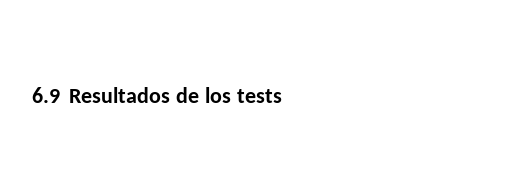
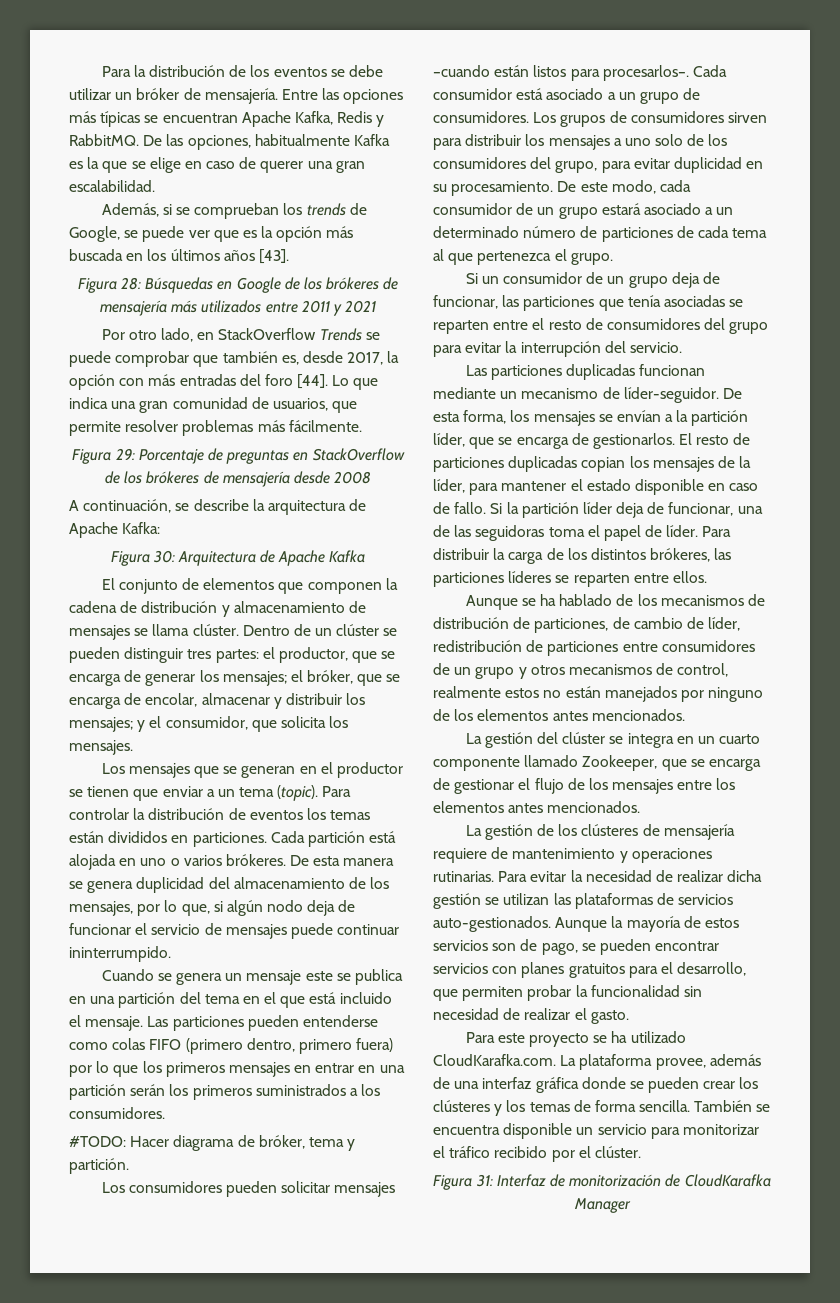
- 6.9 Resultados de los tests
+ Para la distribución de los eventos se debe utilizar un bróker de mensajería. Entre las opciones más típicas se encuentran Apache Kafka, Redis y RabbitMQ. De las opciones, habitualmente Kafka es la que se elige en caso de querer una gran escalabilidad.
+ Además, si se comprueban los trends de Google, se puede ver que es la opción más buscada en los últimos años [43].
+ Figura 28: Búsquedas en Google de los brókeres de mensajería más utilizados entre 2011 y 2021
+ Por otro lado, en StackOverflow Trends se puede comprobar que también es, desde 2017, la opción con más entradas del foro [44]. Lo que indica una gran comunidad de usuarios, que permite resolver problemas más fácilmente.
+ Figura 29: Porcentaje de preguntas en StackOverflow de los brókeres de mensajería desde 2008
+ A continuación, se describe la arquitectura de Apache Kafka:
+ Figura 30: Arquitectura de Apache Kafka
+ El conjunto de elementos que componen la cadena de distribución y almacenamiento de mensajes se llama clúster. Dentro de un clúster se pueden distinguir tres partes: el productor, que se encarga de generar los mensajes; el bróker, que se encarga de encolar, almacenar y distribuir los mensajes; y el consumidor, que solicita los mensajes.
+ Los mensajes que se generan en el productor se tienen que enviar a un tema (topic). Para controlar la distribución de eventos los temas están divididos en particiones. Cada partición está alojada en uno o varios brókeres. De esta manera se genera duplicidad del almacenamiento de los mensajes, por lo que, si algún nodo deja de funcionar el servicio de mensajes puede continuar ininterrumpido.
+ Cuando se genera un mensaje este se publica en una partición del tema en el que está incluido el mensaje. Las particiones pueden entenderse como colas FIFO (primero dentro, primero fuera) por lo que los primeros mensajes en entrar en una partición serán los primeros suministrados a los consumidores.
+ #TODO: Hacer diagrama de bróker, tema y partición.
+ Los consumidores pueden solicitar mensajes –cuando están listos para procesarlos–. Cada consumidor está asociado a un grupo de consumidores. Los grupos de consumidores sirven para distribuir los mensajes a uno solo de los consumidores del grupo, para evitar duplicidad en su procesamiento. De este modo, cada consumidor de un grupo estará asociado a un determinado número de particiones de cada tema al que pertenezca el grupo.
+ Si un consumidor de un grupo deja de funcionar, las particiones que tenía asociadas se reparten entre el resto de consumidores del grupo para evitar la interrupción del servicio.
+ Las particiones duplicadas funcionan mediante un mecanismo de líder-seguidor. De esta forma, los mensajes se envían a la partición líder, que se encarga de gestionarlos. El resto de particiones duplicadas copian los mensajes de la líder, para mantener el estado disponible en caso de fallo. Si la partición líder deja de funcionar, una de las seguidoras toma el papel de líder. Para distribuir la carga de los distintos brókeres, las particiones líderes se reparten entre ellos.
+ Aunque se ha hablado de los mecanismos de distribución de particiones, de cambio de líder, redistribución de particiones entre consumidores de un grupo y otros mecanismos de control, realmente estos no están manejados por ninguno de los elementos antes mencionados.
+ La gestión del clúster se integra en un cuarto componente llamado Zookeeper, que se encarga de gestionar el flujo de los mensajes entre los elementos antes mencionados.
+ La gestión de los clústeres de mensajería requiere de mantenimiento y operaciones rutinarias. Para evitar la necesidad de realizar dicha gestión se utilizan las plataformas de servicios auto-gestionados. Aunque la mayoría de estos servicios son de pago, se pueden encontrar servicios con planes gratuitos para el desarrollo, que permiten probar la funcionalidad sin necesidad de realizar el gasto.
+ Para este proyecto se ha utilizado CloudKarafka.com. La plataforma provee, además de una interfaz gráfica donde se pueden crear los clústeres y los temas de forma sencilla. También se encuentra disponible un servicio para monitorizar el tráfico recibido por el clúster.
+ Figura 31: Interfaz de monitorización de CloudKarafka Manager

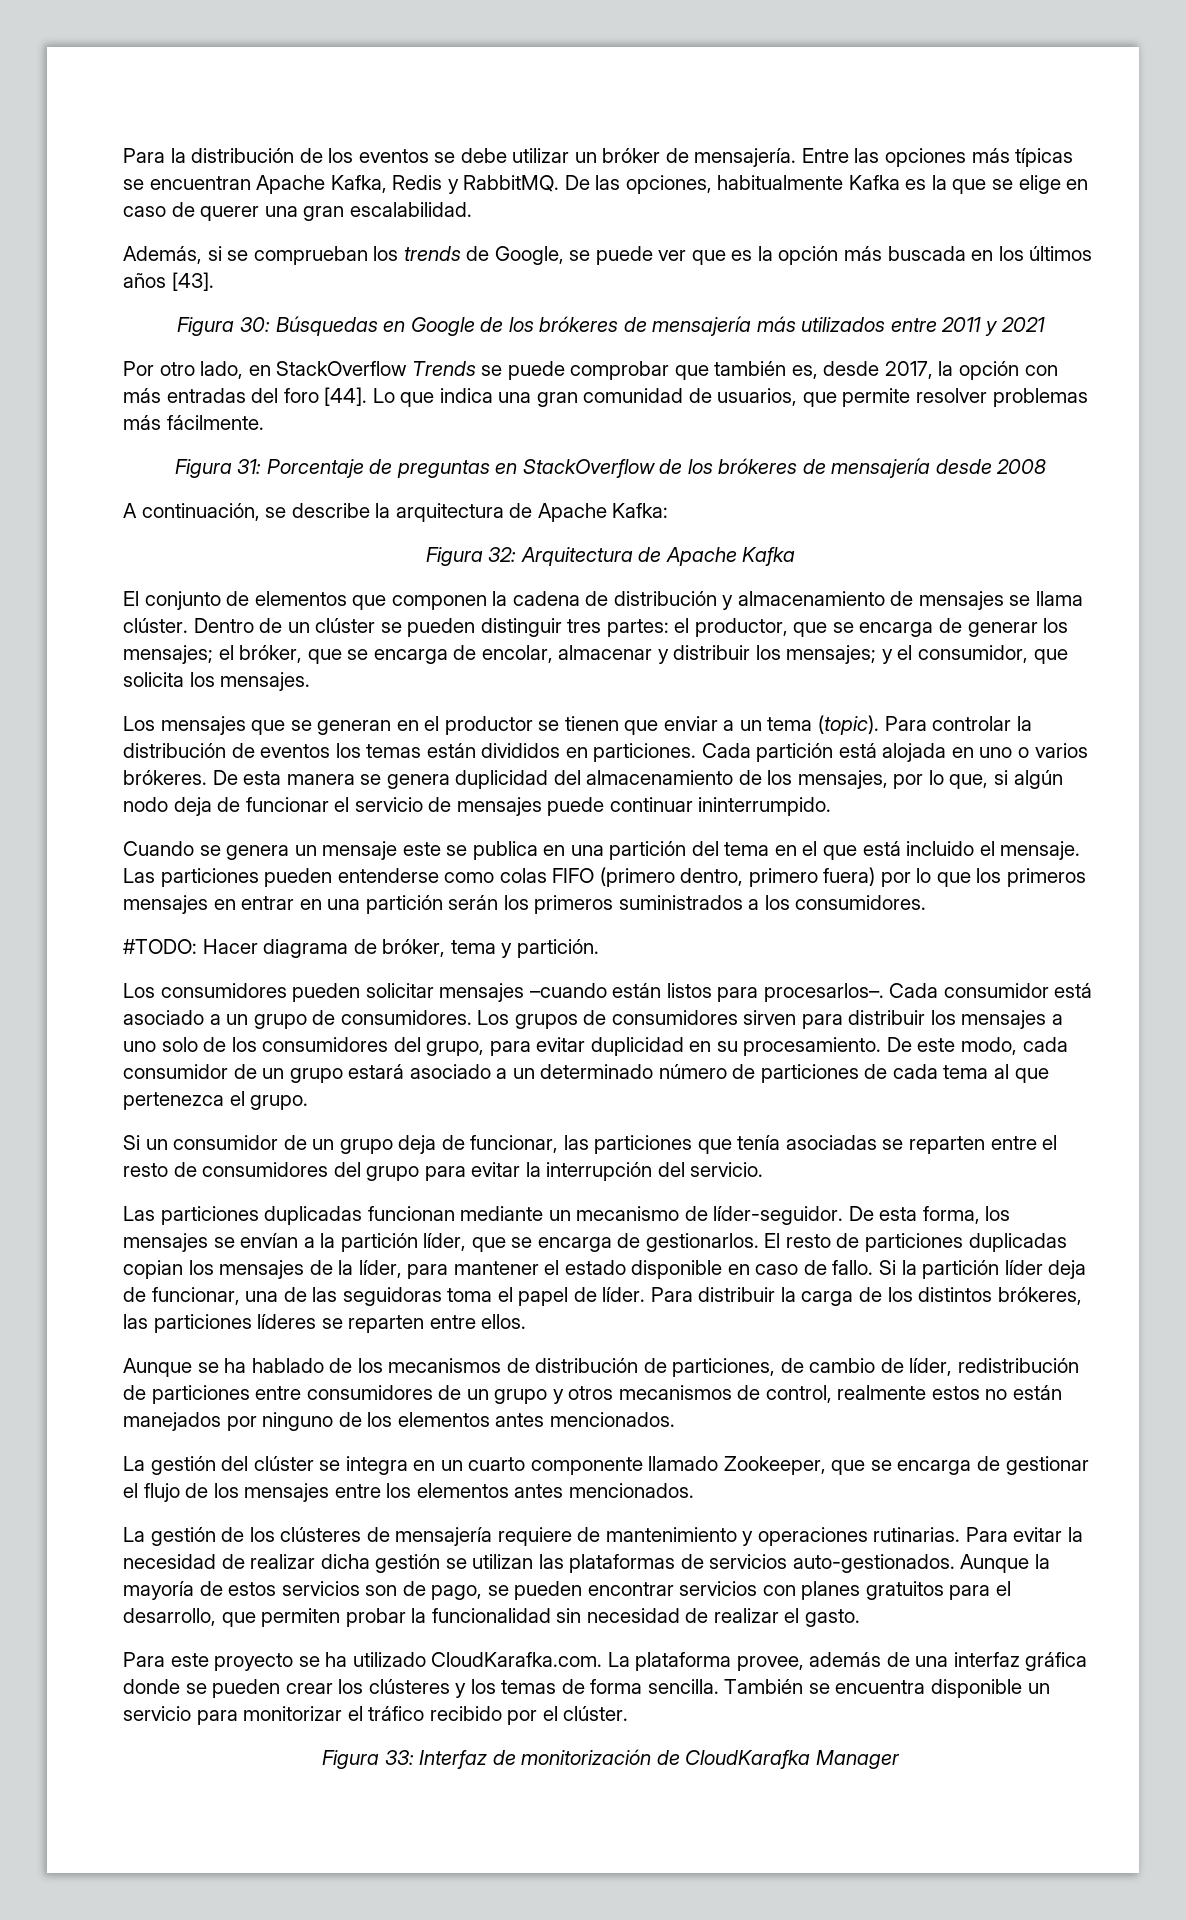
- Figura 28: Búsquedas en Google de los brókeres de mensajería más utilizados entre 2011 y 2021
+ Figura 30: Búsquedas en Google de los brókeres de mensajería más utilizados entre 2011 y 2021
- Figura 29: Porcentaje de preguntas en StackOverflow de los brókeres de mensajería desde 2008
+ Figura 31: Porcentaje de preguntas en StackOverflow de los brókeres de mensajería desde 2008
- Figura 30: Arquitectura de Apache Kafka
+ Figura 32: Arquitectura de Apache Kafka
- Figura 31: Interfaz de monitorización de CloudKarafka Manager
+ Figura 33: Interfaz de monitorización de CloudKarafka Manager

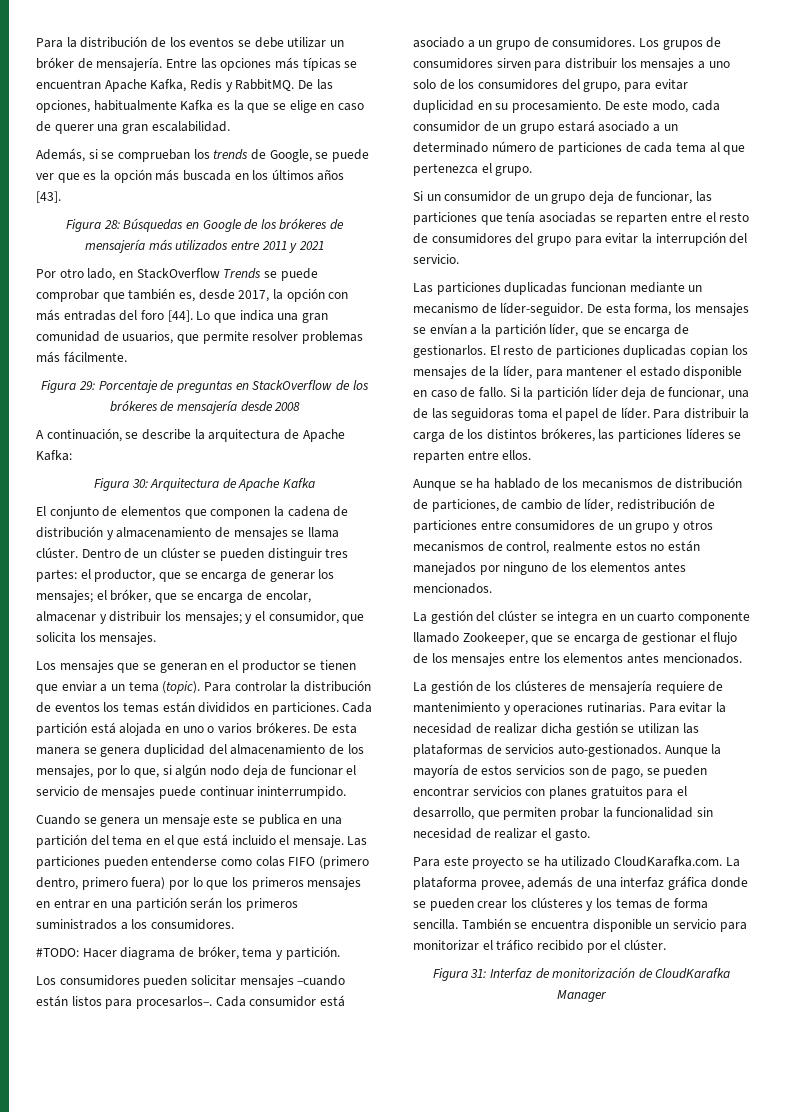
- Figura 30: Búsquedas en Google de los brókeres de mensajería más utilizados entre 2011 y 2021
+ Figura 28: Búsquedas en Google de los brókeres de mensajería más utilizados entre 2011 y 2021
- Figura 31: Porcentaje de preguntas en StackOverflow de los brókeres de mensajería desde 2008
+ Figura 29: Porcentaje de preguntas en StackOverflow de los brókeres de mensajería desde 2008
- Figura 32: Arquitectura de Apache Kafka
+ Figura 30: Arquitectura de Apache Kafka
- Figura 33: Interfaz de monitorización de CloudKarafka Manager
+ Figura 31: Interfaz de monitorización de CloudKarafka Manager

